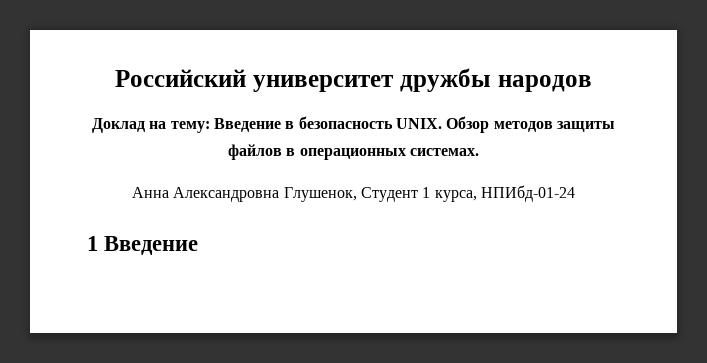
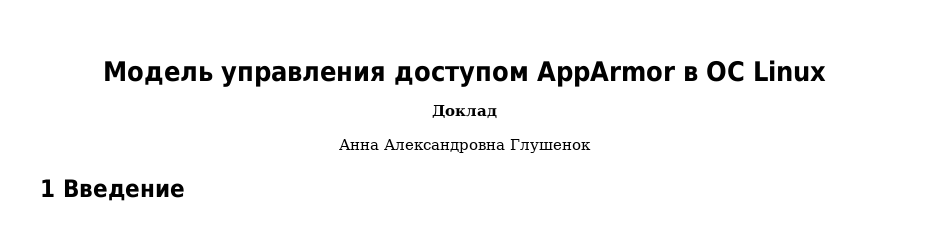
- Российский университет дружбы народов
- Доклад на тему: Введение в безопасность UNIX. Обзор методов защиты файлов в операционных системах.
- Анна Александровна Глушенок, Студент 1 курса, НПИбд-01-24
+ Модель управления доступом AppArmor в ОС Linux
+ Доклад
+ Анна Александровна Глушенок

